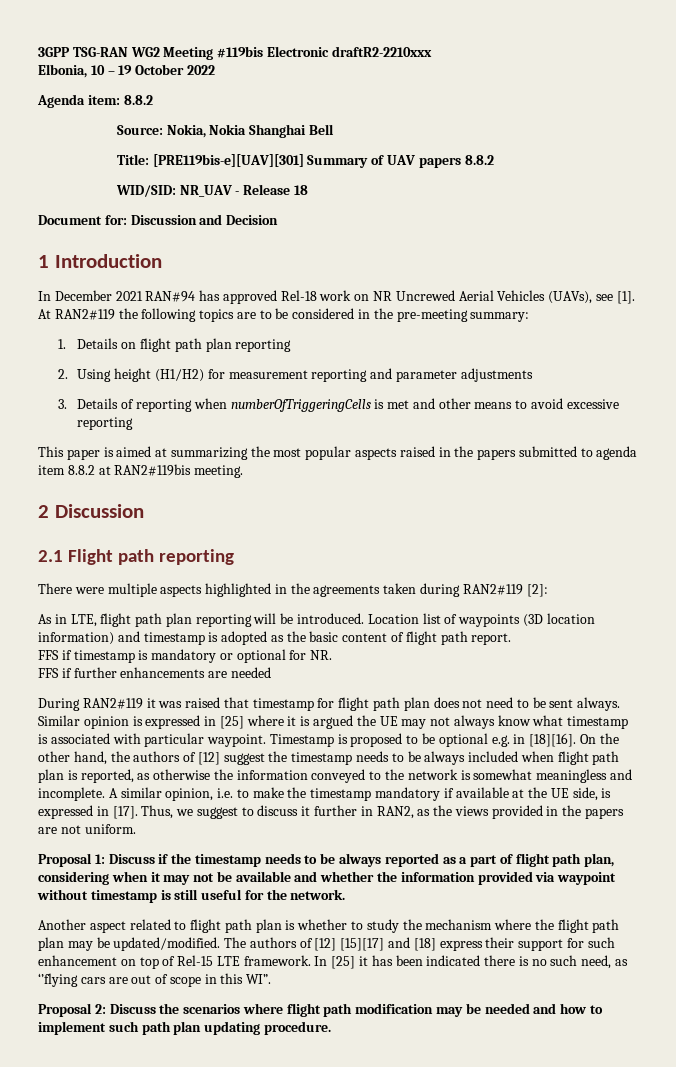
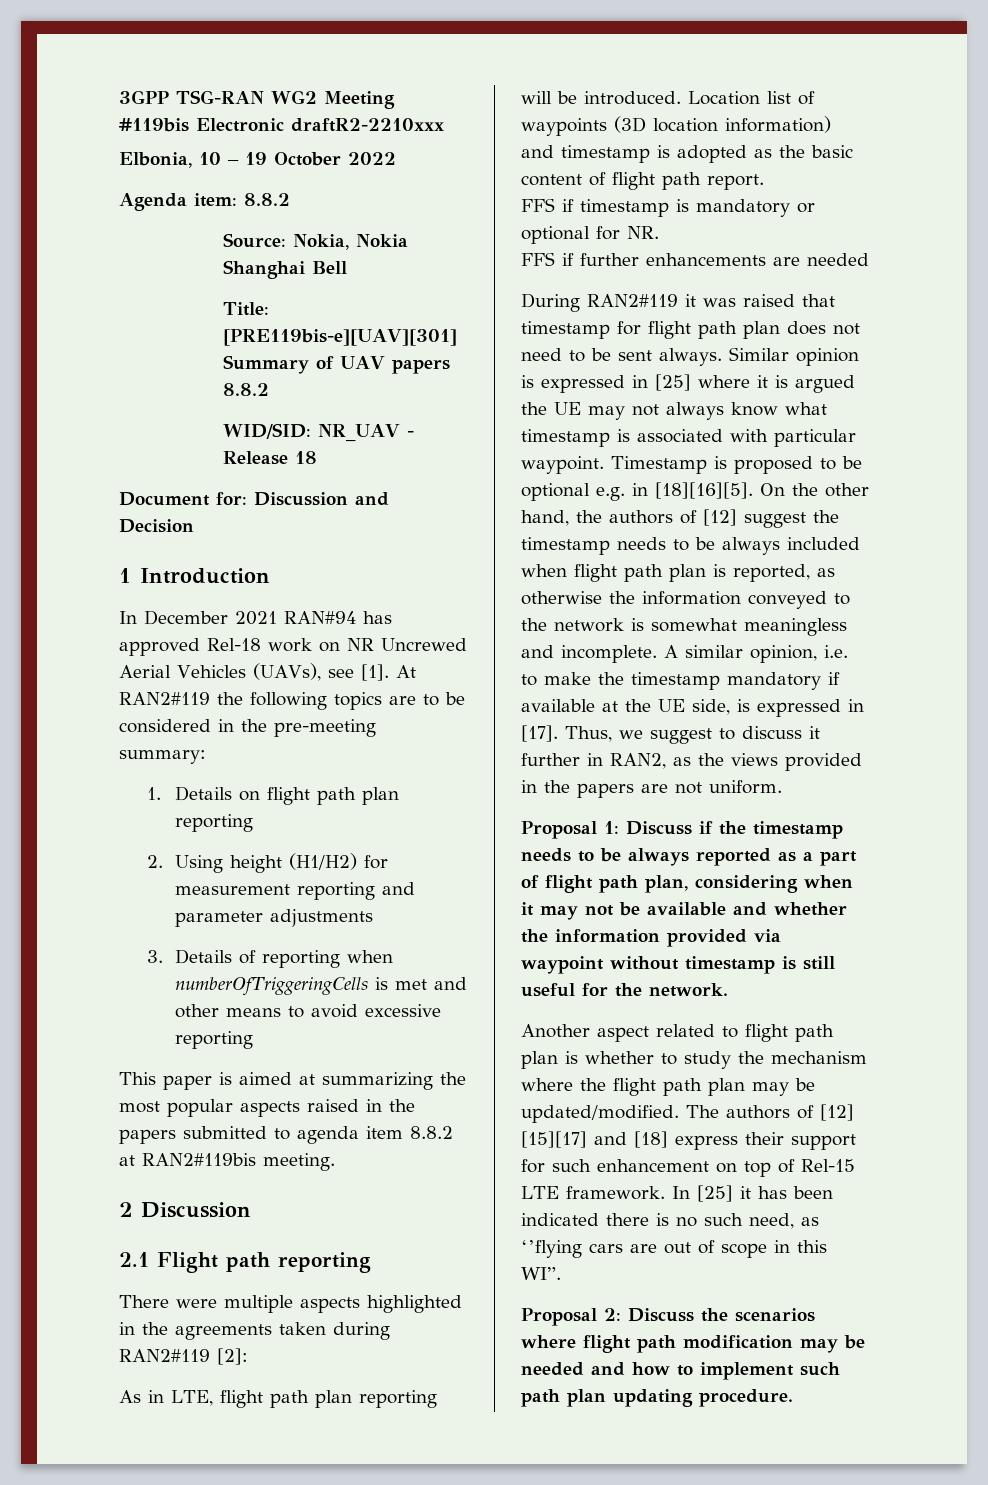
- Timestamp is proposed to be optional e.g. in [18][16].
+ Timestamp is proposed to be optional e.g. in [18][16][5].

